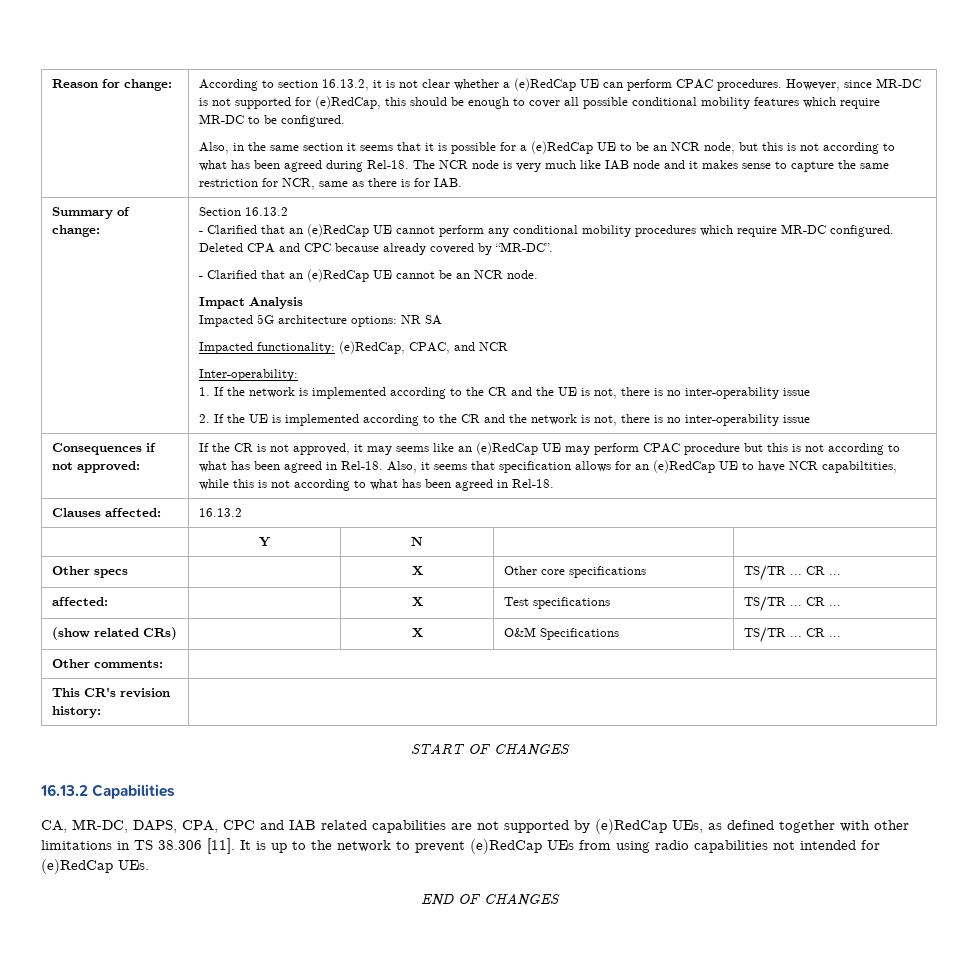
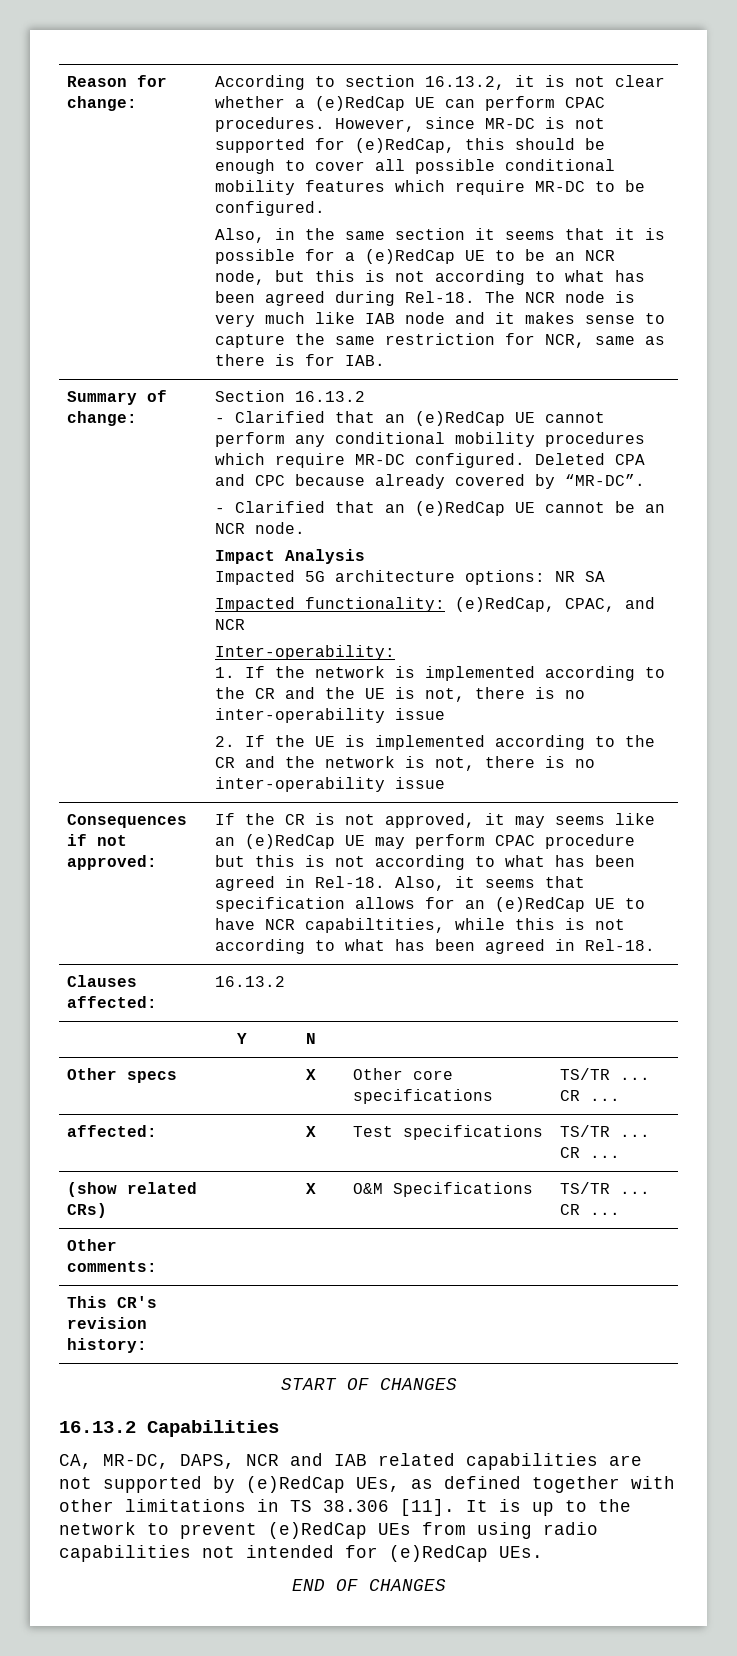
- CA, MR-DC, DAPS, CPA, CPC and IAB related capabilities are not supported by (e)RedCap UEs, as defined together with other limitations in TS 38.306 [11].
+ CA, MR-DC, DAPS, NCR and IAB related capabilities are not supported by (e)RedCap UEs, as defined together with other limitations in TS 38.306 [11].

